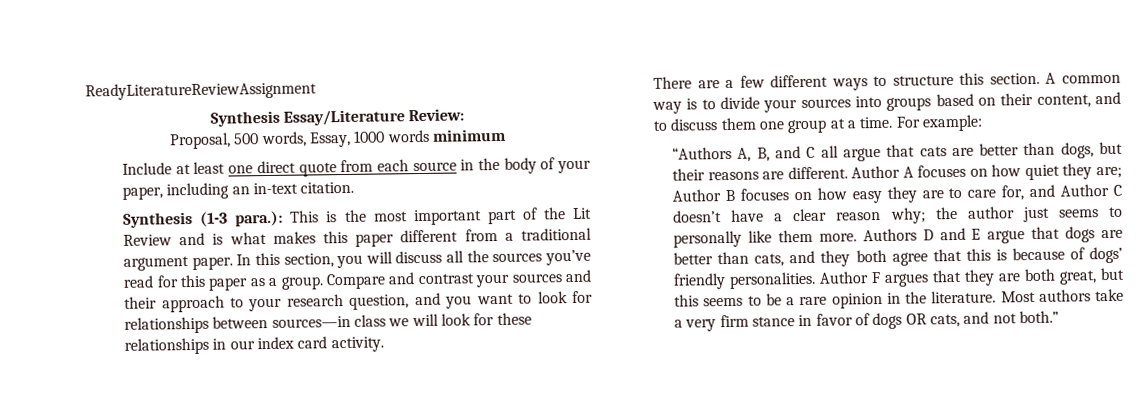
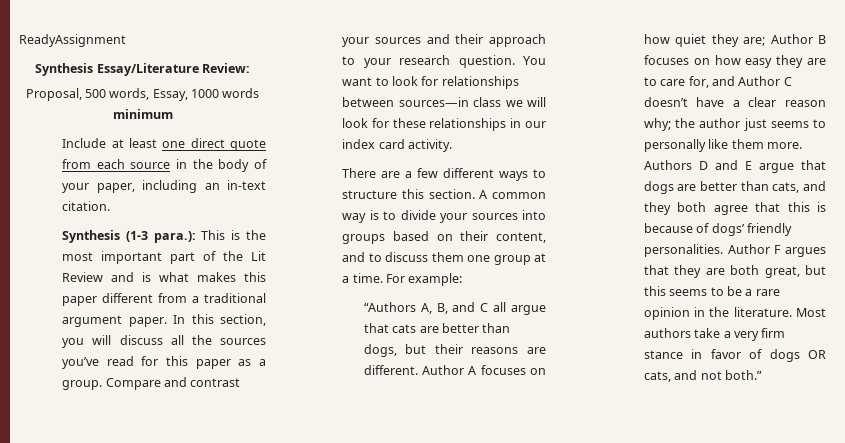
- ReadyLiteratureReviewAssignment
+ ReadyAssignment
- Compare and contrast your sources and their approach to your research question, and you want to look for relationships between sources—in class we will look for these relationships in our index card activity.
+ Compare and contrast your sources and their approach to your research question. You want to look for relationships between sources—in class we will look for these relationships in our index card activity.

